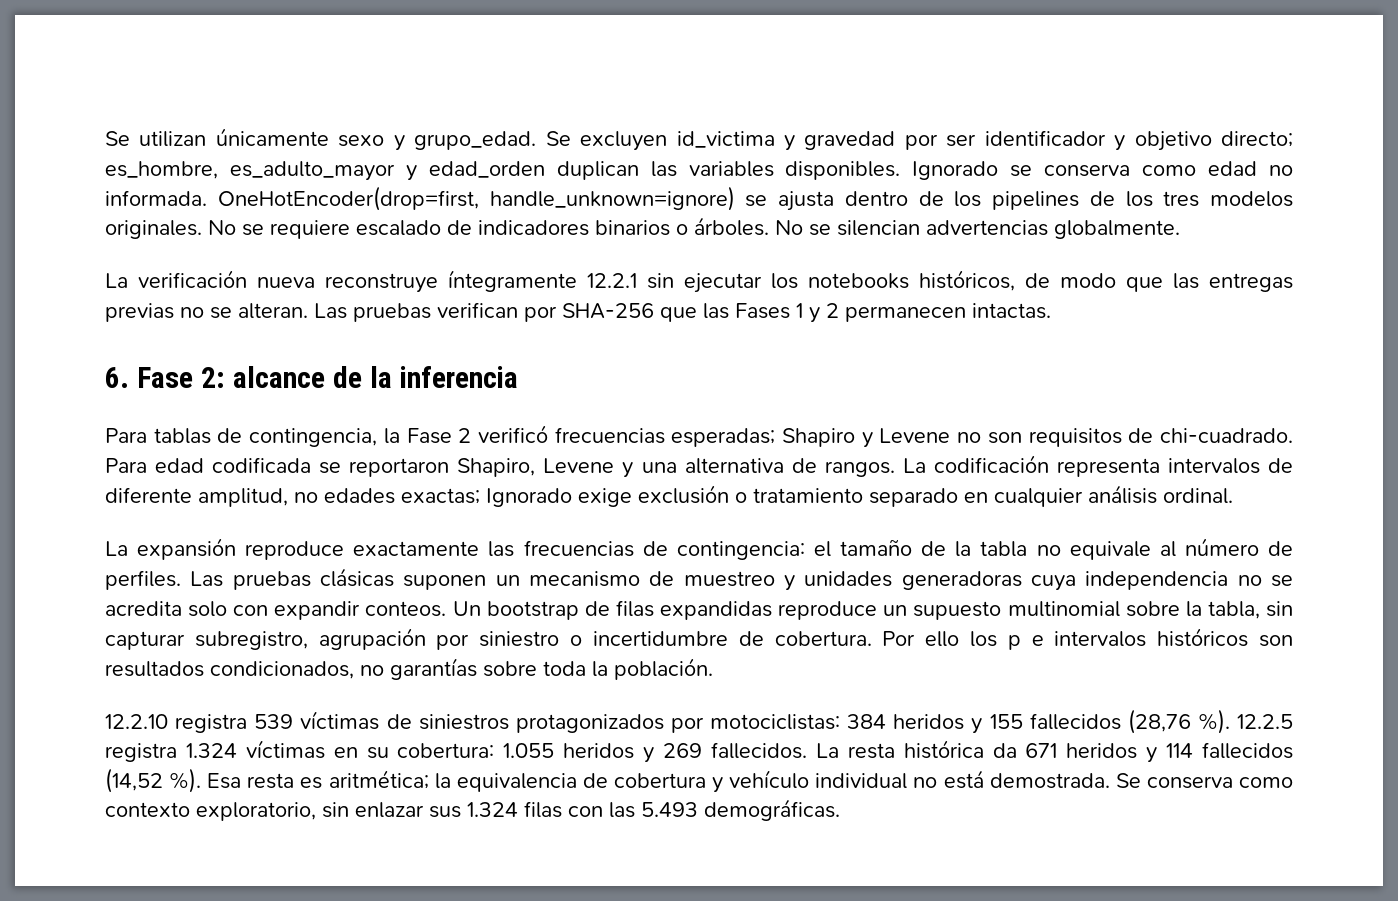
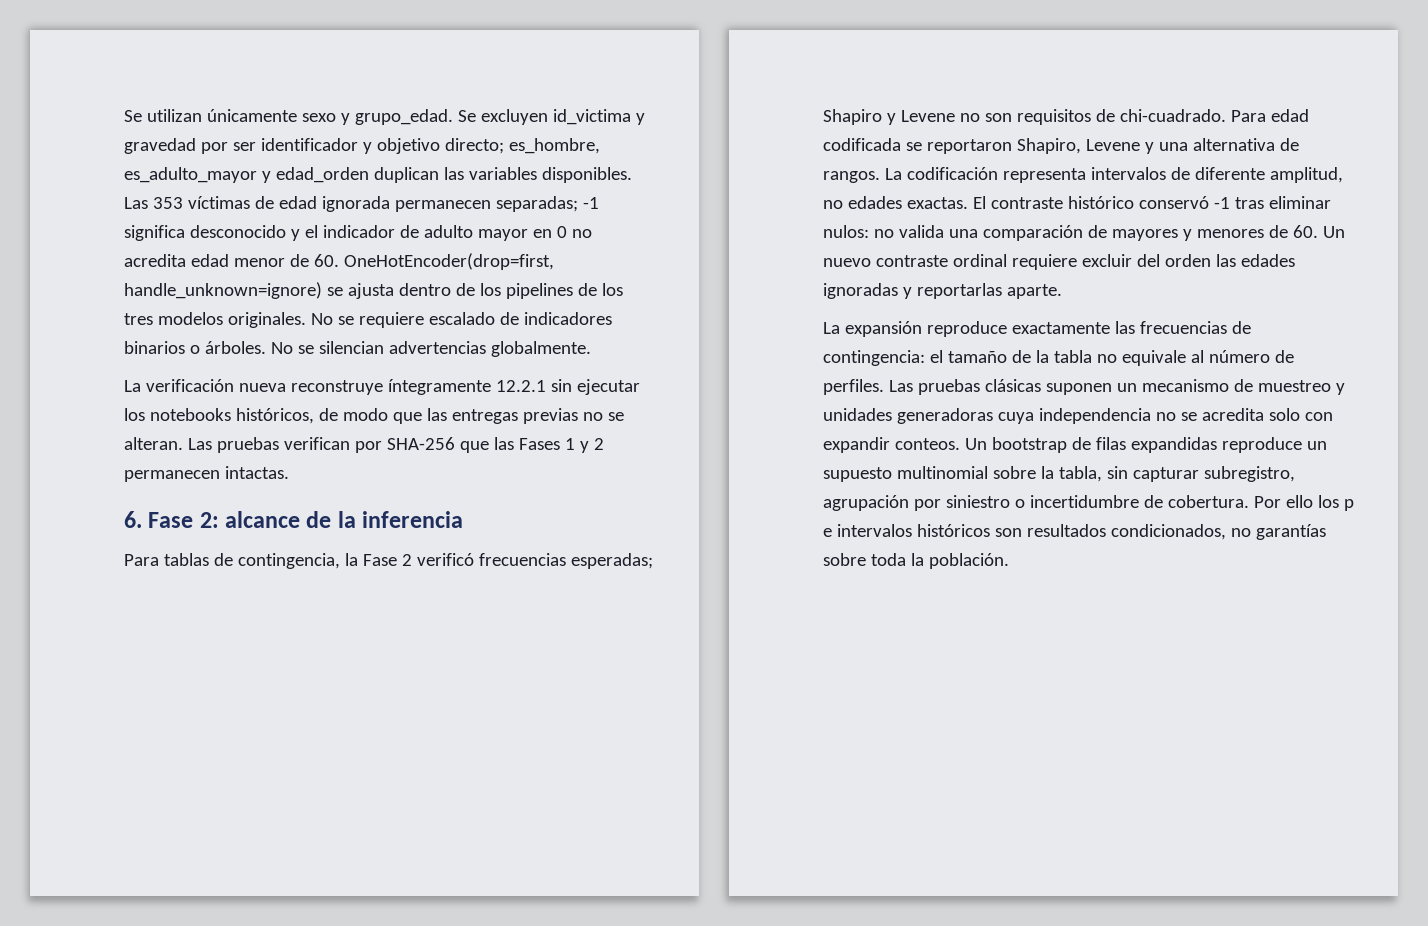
- Ignorado se conserva como edad no informada. OneHotEncoder(drop=first, handle_unknown=ignore) se ajusta dentro de los pipelines de los tres modelos originales.
+ Las 353 víctimas de edad ignorada permanecen separadas; -1 significa desconocido y el indicador de adulto mayor en 0 no acredita edad menor de 60. OneHotEncoder(drop=first, handle_unknown=ignore) se ajusta dentro de los pipelines de los tres modelos originales.
- La codificación representa intervalos de diferente amplitud, no edades exactas; Ignorado exige exclusión o tratamiento separado en cualquier análisis ordinal.
+ La codificación representa intervalos de diferente amplitud, no edades exactas. El contraste histórico conservó -1 tras eliminar nulos: no valida una comparación de mayores y menores de 60. Un nuevo contraste ordinal requiere excluir del orden las edades ignoradas y reportarlas aparte.
- 12.2.10 registra 539 víctimas de siniestros protagonizados por motociclistas: 384 heridos y 155 fallecidos (28,76 %). 12.2.5 registra 1.324 víctimas en su cobertura: 1.055 heridos y 269 fallecidos. La resta histórica da 671 heridos y 114 fallecidos (14,52 %). Esa resta es aritmética; la equivalencia de cobertura y vehículo individual no está demostrada. Se conserva como contexto exploratorio, sin enlazar sus 1.324 filas con las 5.493 demográficas.

